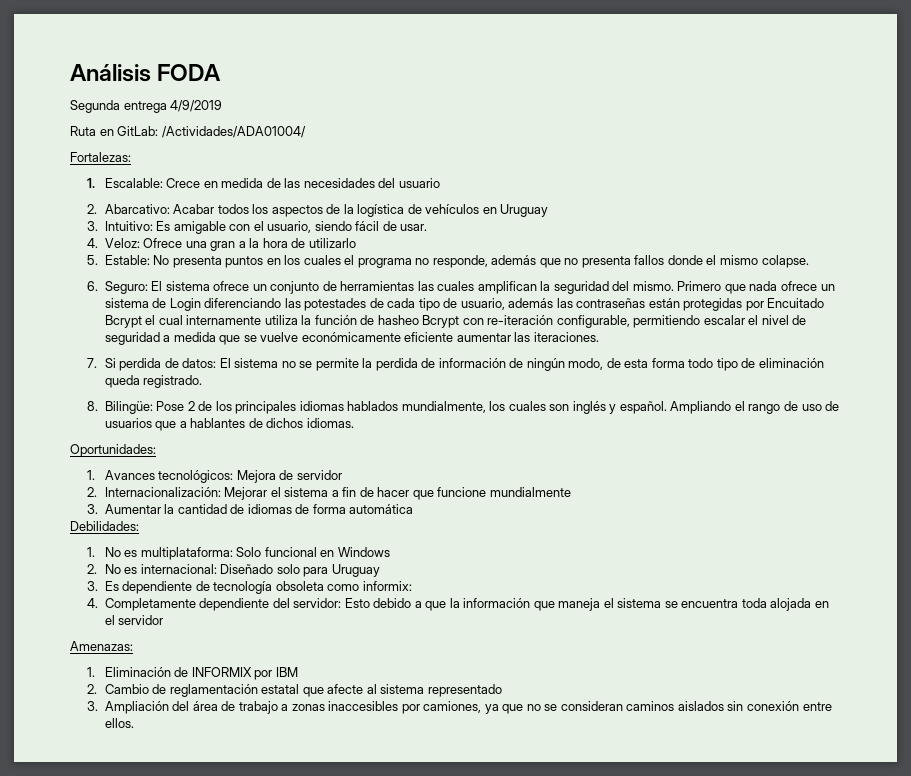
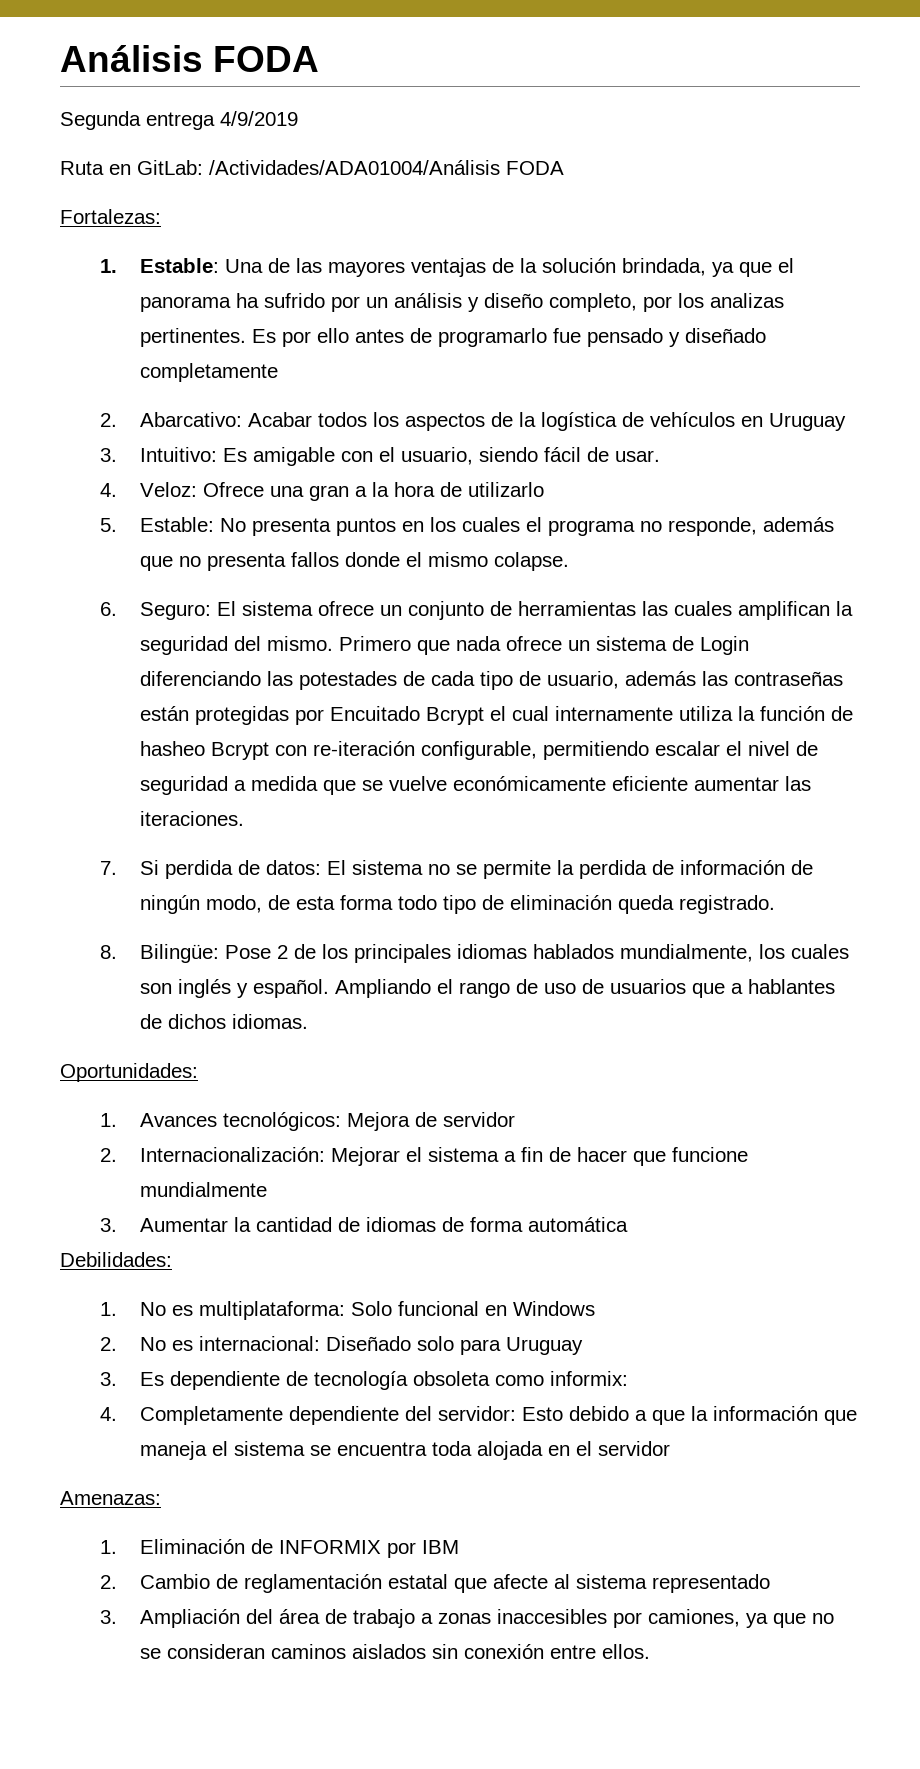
- Ruta en GitLab: /Actividades/ADA01004/
+ Ruta en GitLab: /Actividades/ADA01004/Análisis FODA
- 1. Escalable: Crece en medida de las necesidades del usuario
+ 1. Estable: Una de las mayores ventajas de la solución brindada, ya que el panorama ha sufrido por un análisis y diseño completo, por los analizas pertinentes. Es por ello antes de programarlo fue pensado y diseñado completamente

